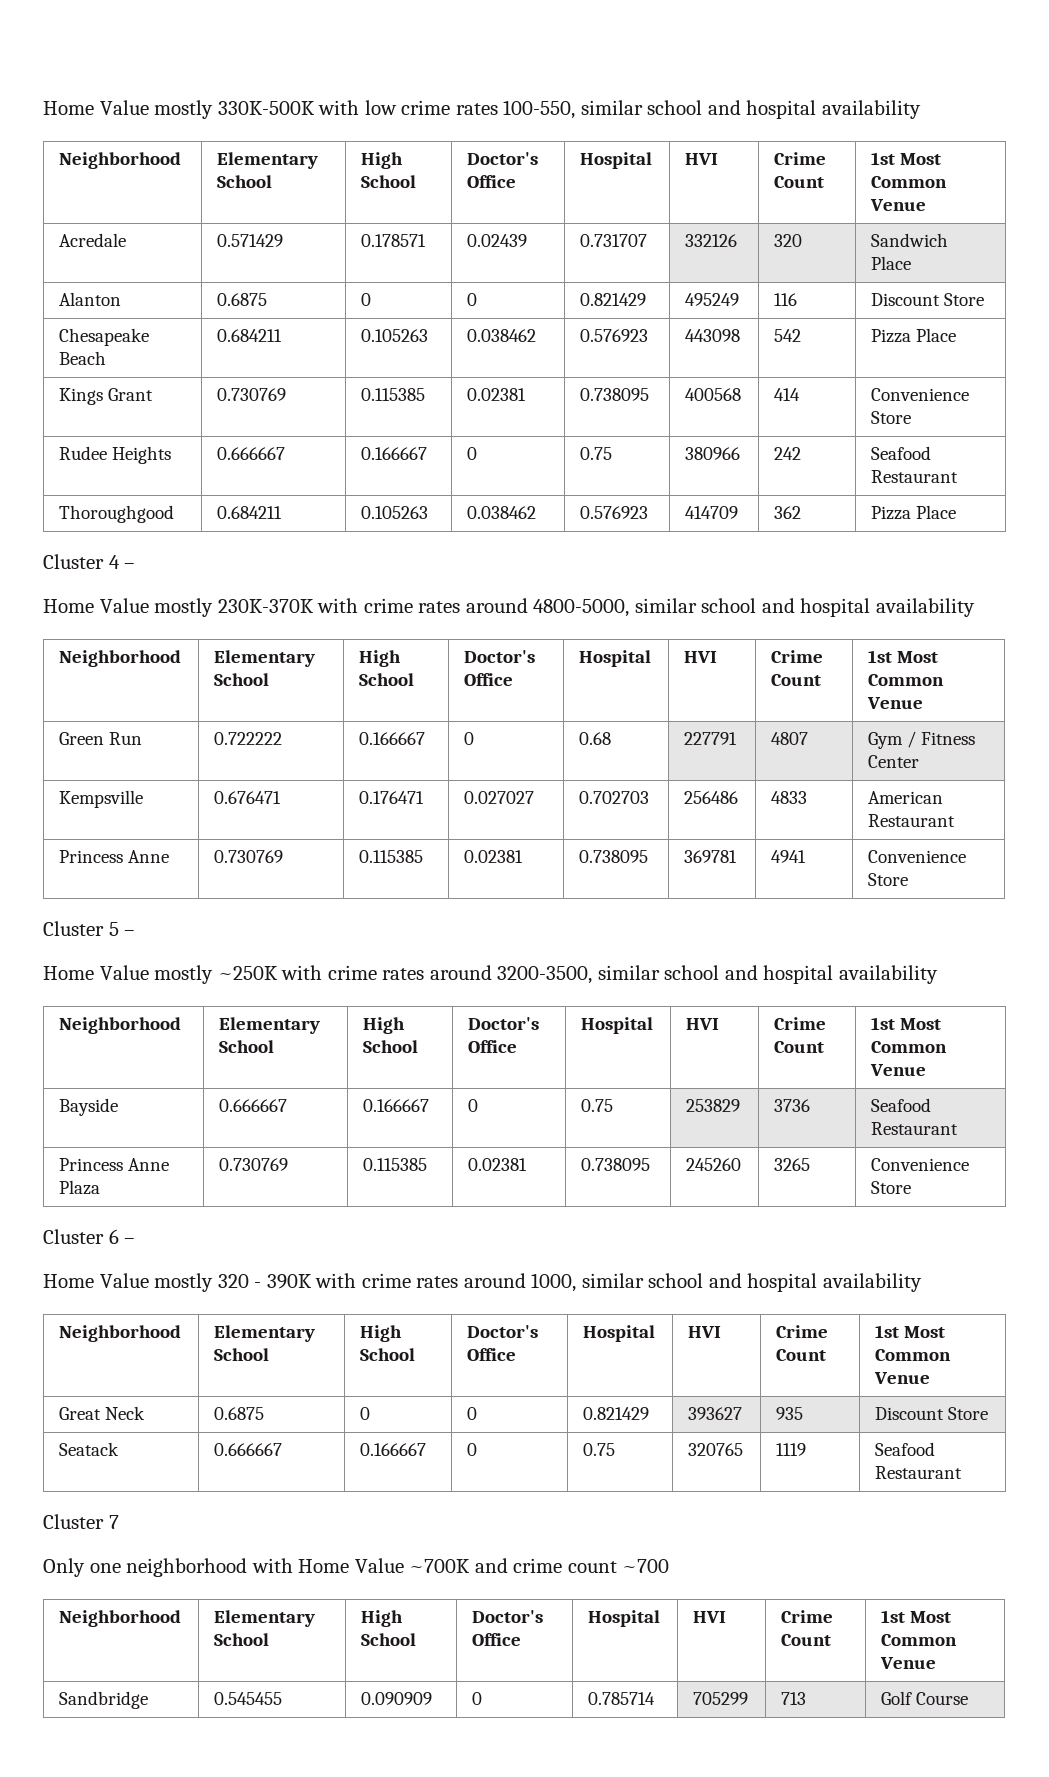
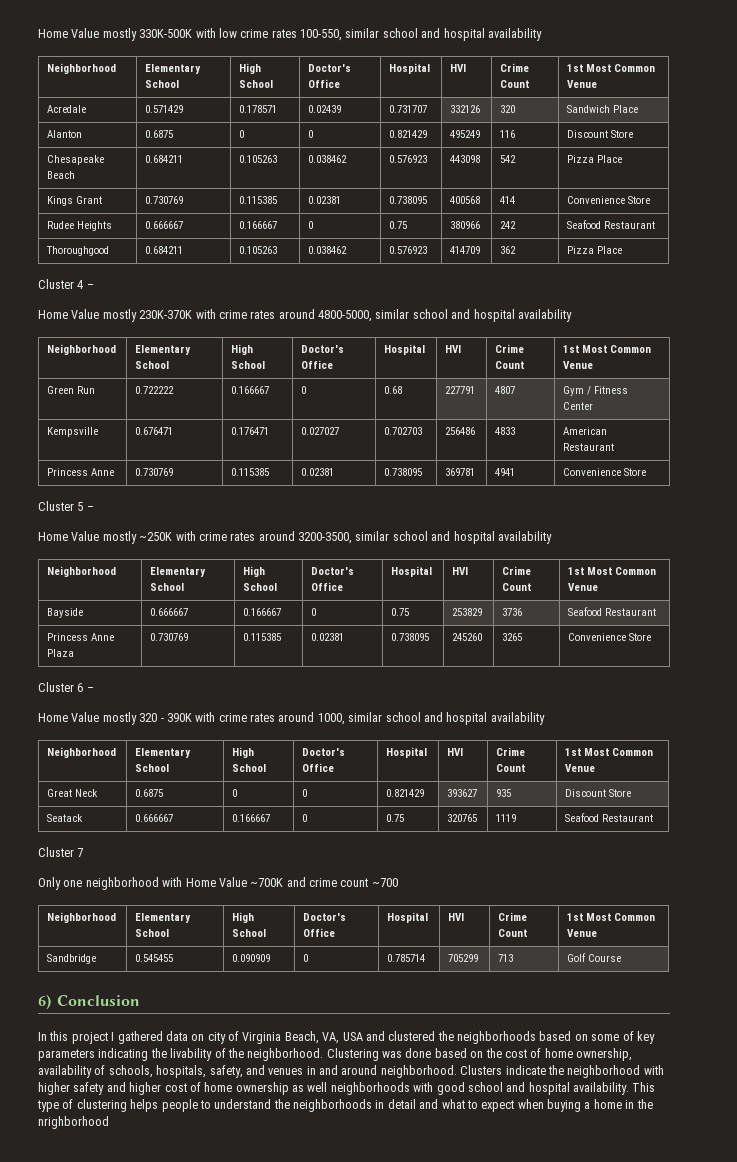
+ 6) Conclusion
+ In this project I gathered data on city of Virginia Beach, VA, USA and clustered the neighborhoods based on some of key parameters indicating the livability of the neighborhood. Clustering was done based on the cost of home ownership, availability of schools, hospitals, safety, and venues in and around neighborhood. Clusters indicate the neighborhood with higher safety and higher cost of home ownership as well neighborhoods with good school and hospital availability. This type of clustering helps people to understand the neighborhoods in detail and what to expect when buying a home in the nrighborhood

